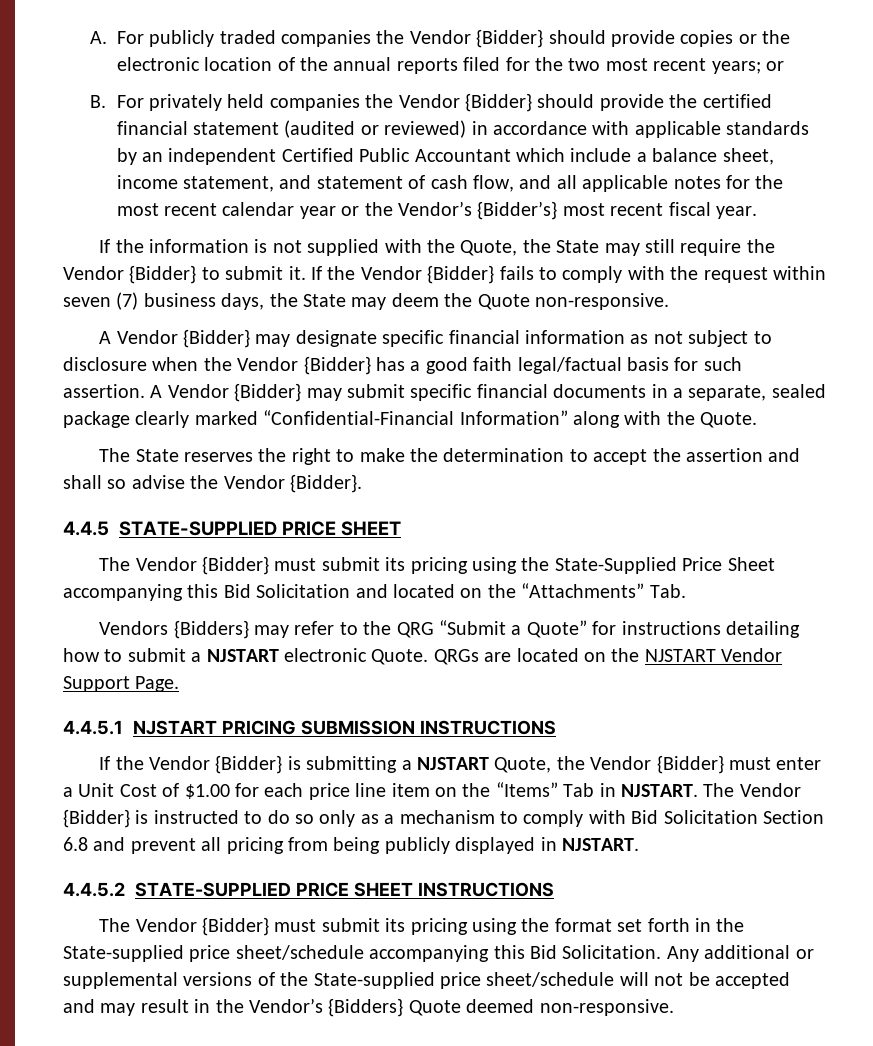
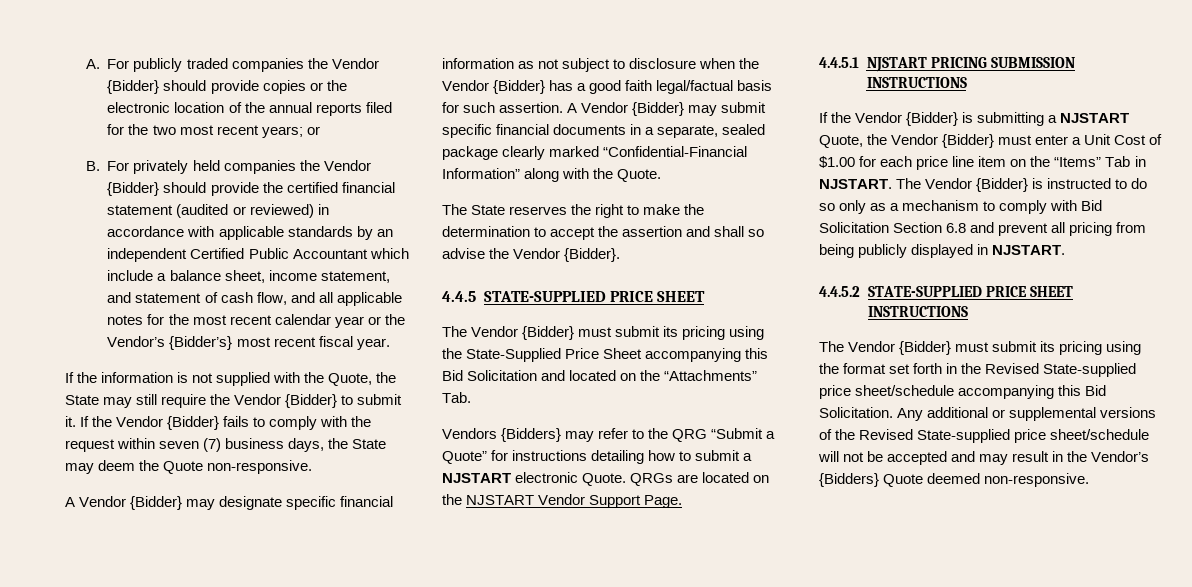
- The Vendor {Bidder} must submit its pricing using the format set forth in the State-supplied price sheet/schedule accompanying this Bid Solicitation.
+ The Vendor {Bidder} must submit its pricing using the format set forth in the Revised State-supplied price sheet/schedule accompanying this Bid Solicitation.
- Any additional or supplemental versions of the State-supplied price sheet/schedule will not be accepted and may result in the Vendor’s {Bidders} Quote deemed non-responsive.
+ Any additional or supplemental versions of the Revised State-supplied price sheet/schedule will not be accepted and may result in the Vendor’s {Bidders} Quote deemed non-responsive.

